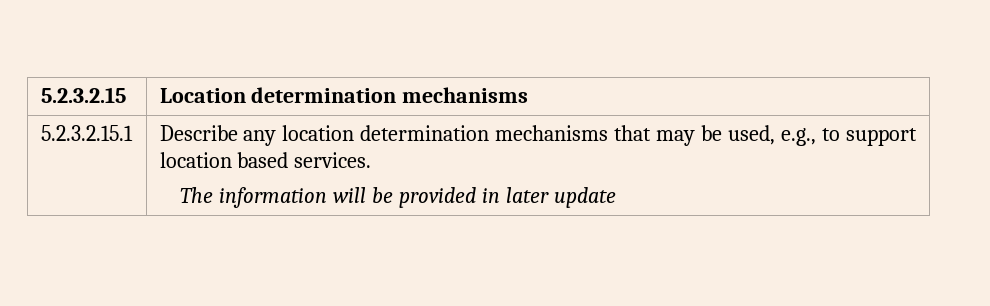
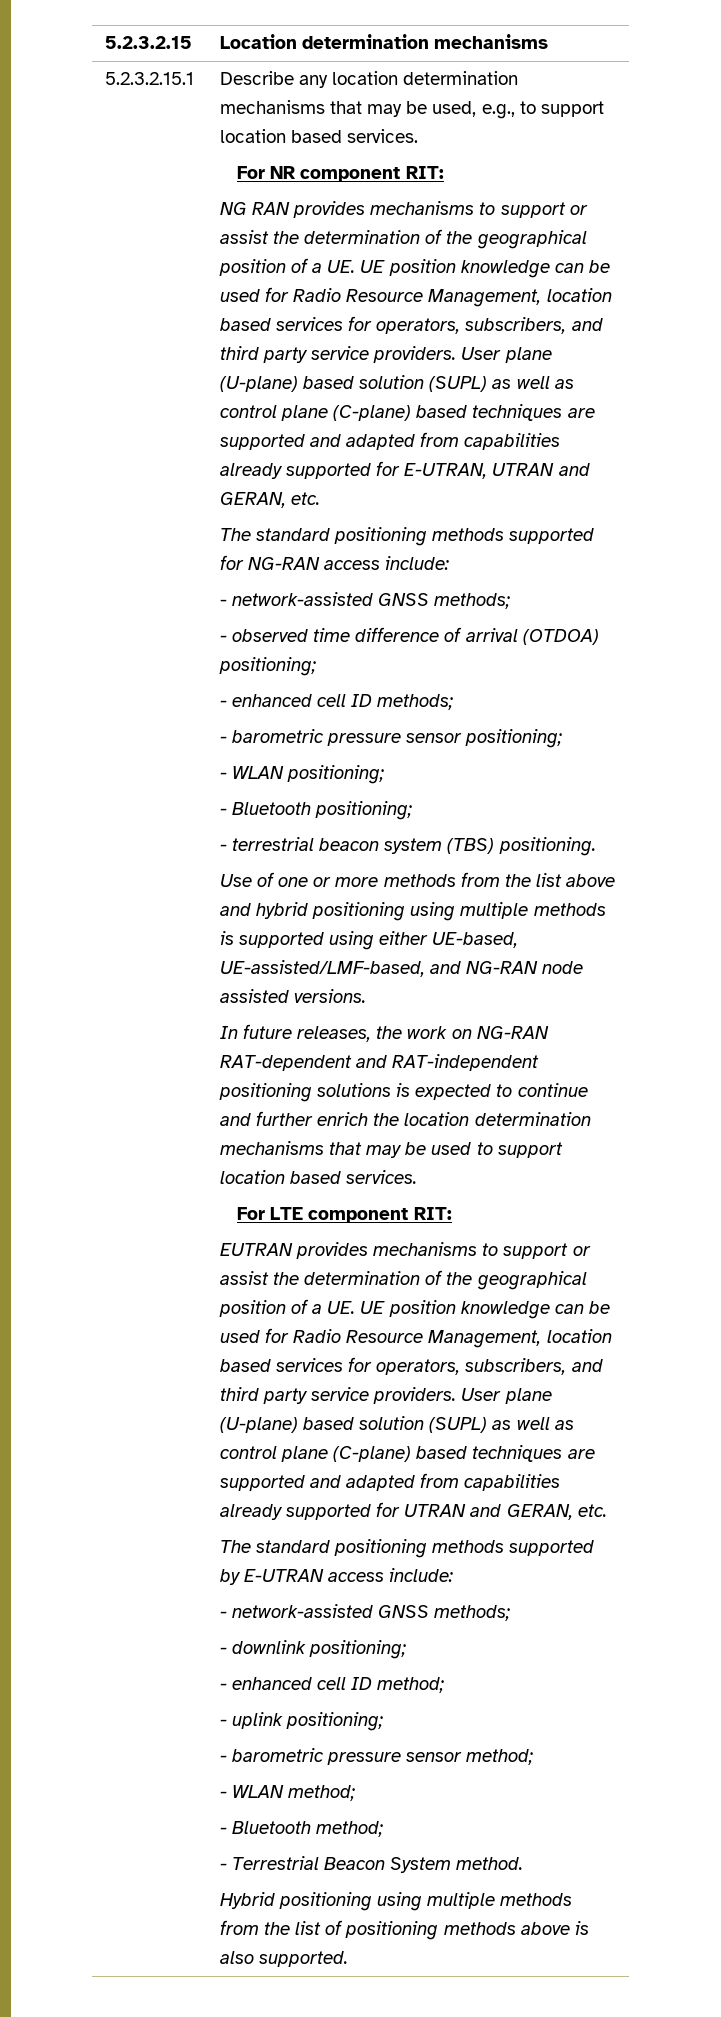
- The information will be provided in later update
+ For NR component RIT:
+ NG RAN provides mechanisms to support or assist the determination of the geographical position of a UE. UE position knowledge can be used for Radio Resource Management, location based services for operators, subscribers, and third party service providers. User plane (U-plane) based solution (SUPL) as well as control plane (C-plane) based techniques are supported and adapted from capabilities already supported for E-UTRAN, UTRAN and GERAN, etc.
+ The standard positioning methods supported for NG-RAN access include:
+ - network-assisted GNSS methods;
+ - observed time difference of arrival (OTDOA) positioning;
+ - enhanced cell ID methods;
+ - barometric pressure sensor positioning;
+ - WLAN positioning;
+ - Bluetooth positioning;
+ - terrestrial beacon system (TBS) positioning.
+ Use of one or more methods from the list above and hybrid positioning using multiple methods is supported using either UE-based, UE-assisted/LMF-based, and NG-RAN node assisted versions.
+ In future releases, the work on NG-RAN RAT-dependent and RAT-independent positioning solutions is expected to continue and further enrich the location determination mechanisms that may be used to support location based services.
+ For LTE component RIT:
+ EUTRAN provides mechanisms to support or assist the determination of the geographical position of a UE. UE position knowledge can be used for Radio Resource Management, location based services for operators, subscribers, and third party service providers. User plane (U-plane) based solution (SUPL) as well as control plane (C-plane) based techniques are supported and adapted from capabilities already supported for UTRAN and GERAN, etc.
+ The standard positioning methods supported by E-UTRAN access include:
+ - network-assisted GNSS methods;
+ - downlink positioning;
+ - enhanced cell ID method;
+ - uplink positioning;
+ - barometric pressure sensor method;
+ - WLAN method;
+ - Bluetooth method;
+ - Terrestrial Beacon System method.
+ Hybrid positioning using multiple methods from the list of positioning methods above is also supported.

